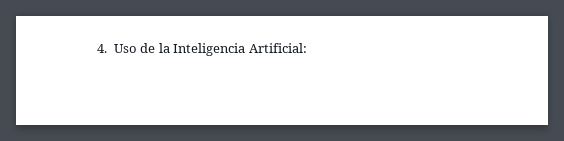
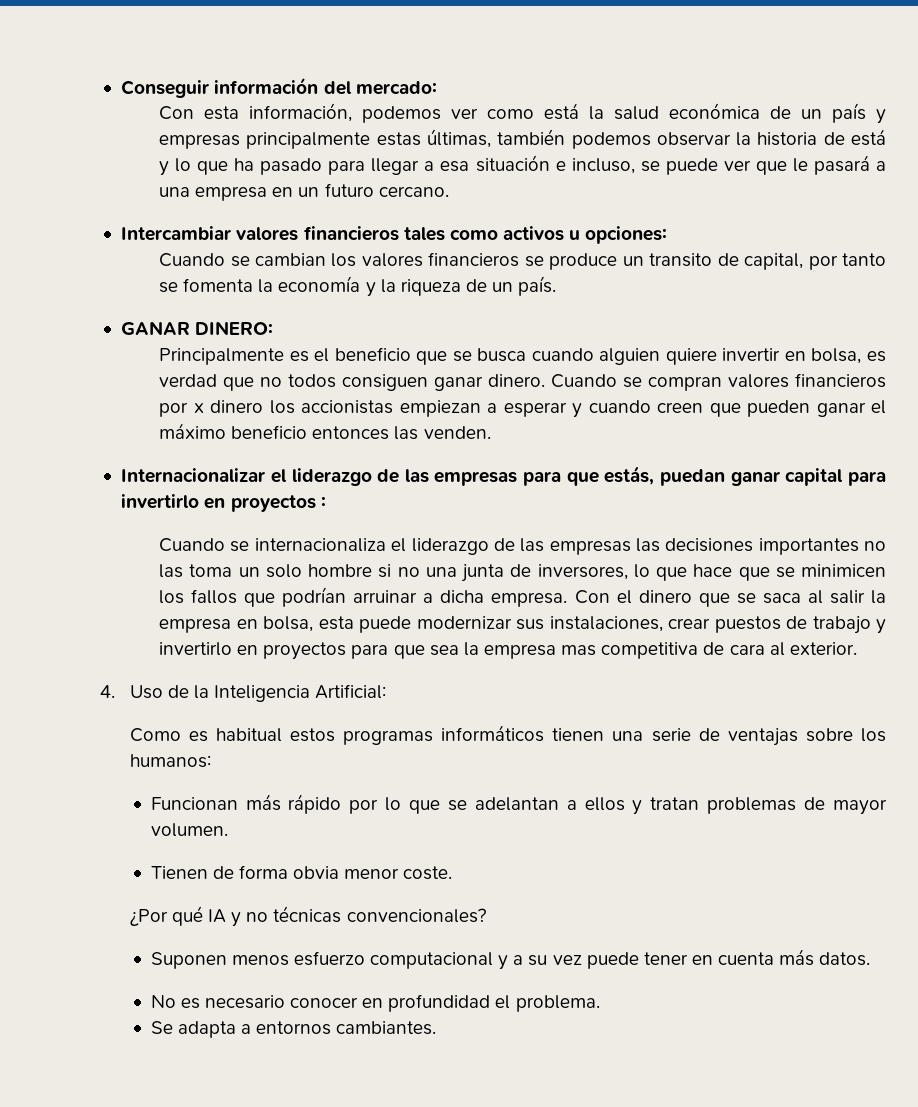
+ Conseguir información del mercado:
+ Con esta información, podemos ver como está la salud económica de un país y empresas principalmente estas últimas, también podemos observar la historia de está y lo que ha pasado para llegar a esa situación e incluso, se puede ver que le pasará a una empresa en un futuro cercano.
+ Intercambiar valores financieros tales como activos u opciones:
+ Cuando se cambian los valores financieros se produce un transito de capital, por tanto se fomenta la economía y la riqueza de un país.
+ GANAR DINERO:
+ Principalmente es el beneficio que se busca cuando alguien quiere invertir en bolsa, es verdad que no todos consiguen ganar dinero. Cuando se compran valores financieros por x dinero los accionistas empiezan a esperar y cuando creen que pueden ganar el máximo beneficio entonces las venden.
+ Internacionalizar el liderazgo de las empresas para que estás, puedan ganar capital para invertirlo en proyectos :
+ Cuando se internacionaliza el liderazgo de las empresas las decisiones importantes no las toma un solo hombre si no una junta de inversores, lo que hace que se minimicen los fallos que podrían arruinar a dicha empresa. Con el dinero que se saca al salir la empresa en bolsa, esta puede modernizar sus instalaciones, crear puestos de trabajo y invertirlo en proyectos para que sea la empresa mas competitiva de cara al exterior.
+ Como es habitual estos programas informáticos tienen una serie de ventajas sobre los humanos:
+ Funcionan más rápido por lo que se adelantan a ellos y tratan problemas de mayor volumen.
+ Tienen de forma obvia menor coste.
+ ¿Por qué IA y no técnicas convencionales?
+ Suponen menos esfuerzo computacional y a su vez puede tener en cuenta más datos.
+ No es necesario conocer en profundidad el problema.
+ Se adapta a entornos cambiantes.

